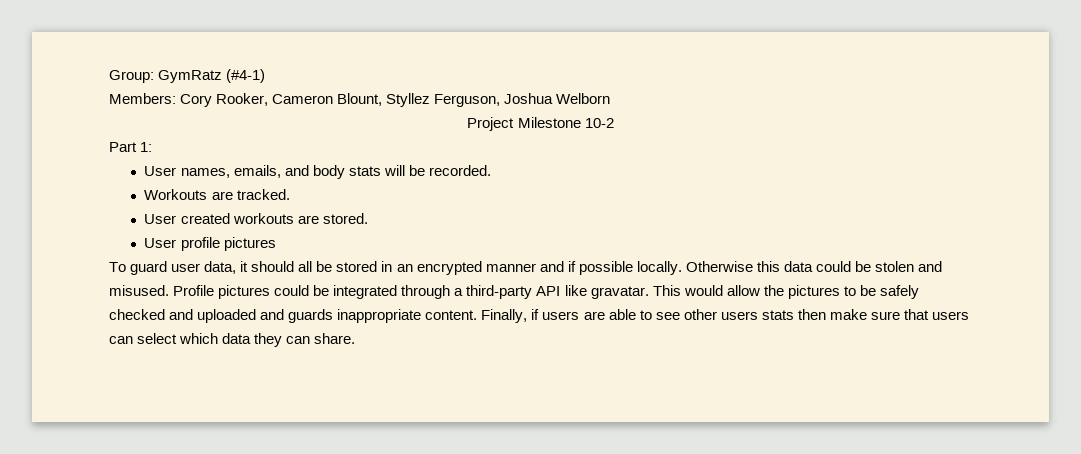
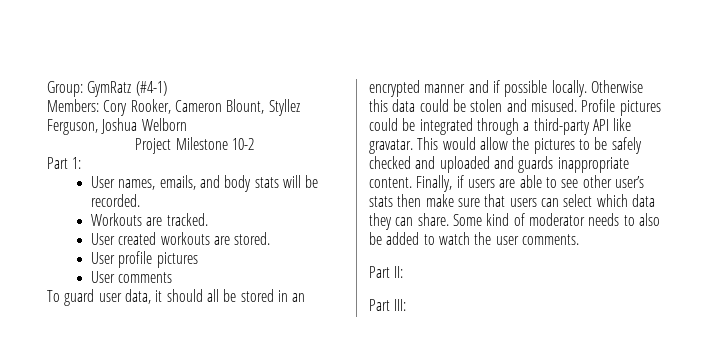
+ User comments
- Finally, if users are able to see other users stats then make sure that users can select which data they can share.
+ Finally, if users are able to see other user’s stats then make sure that users can select which data they can share.
+ Some kind of moderator needs to also be added to watch the user comments.
+ Part II:
+ Part III:

